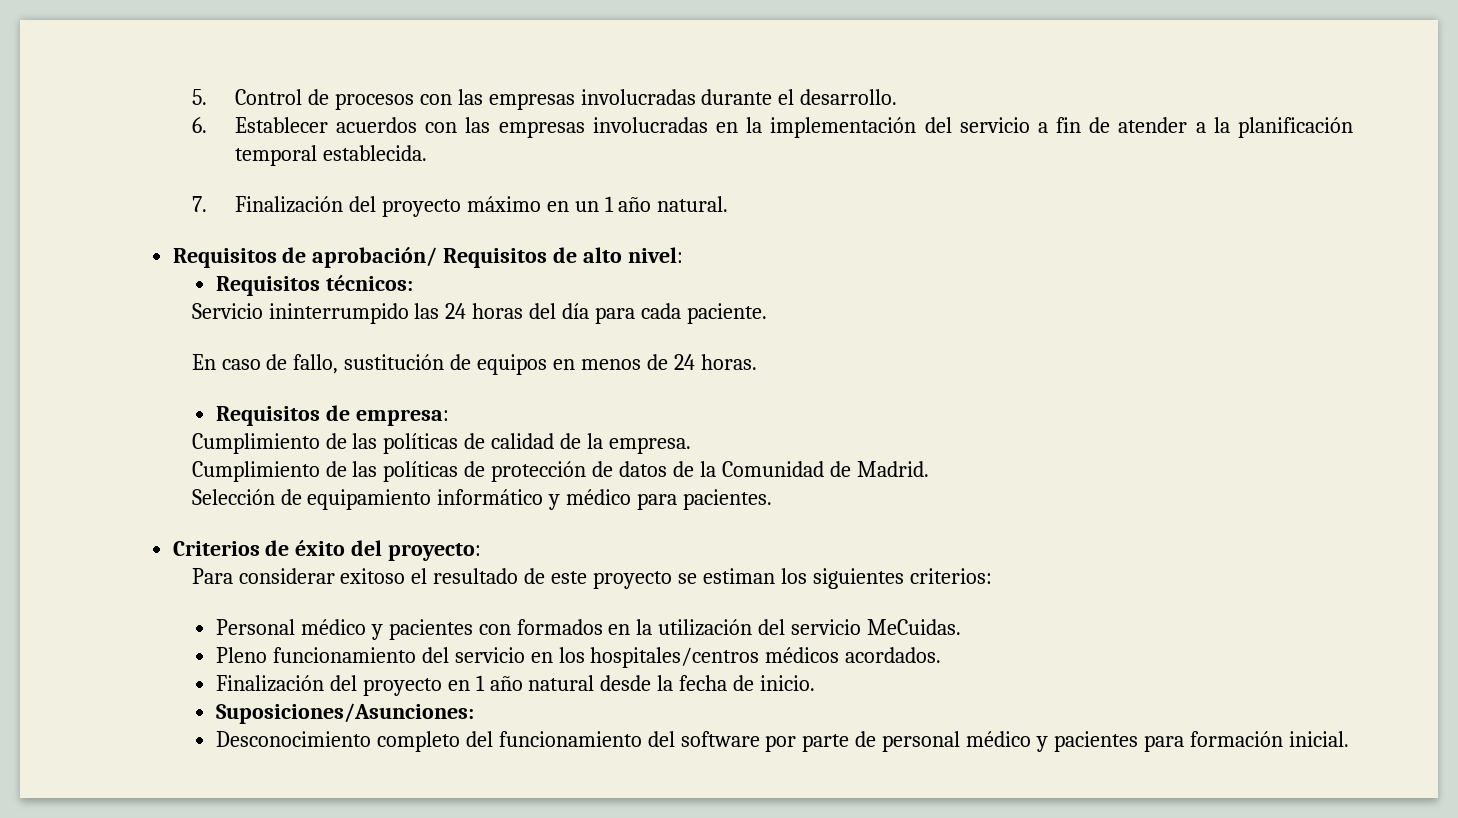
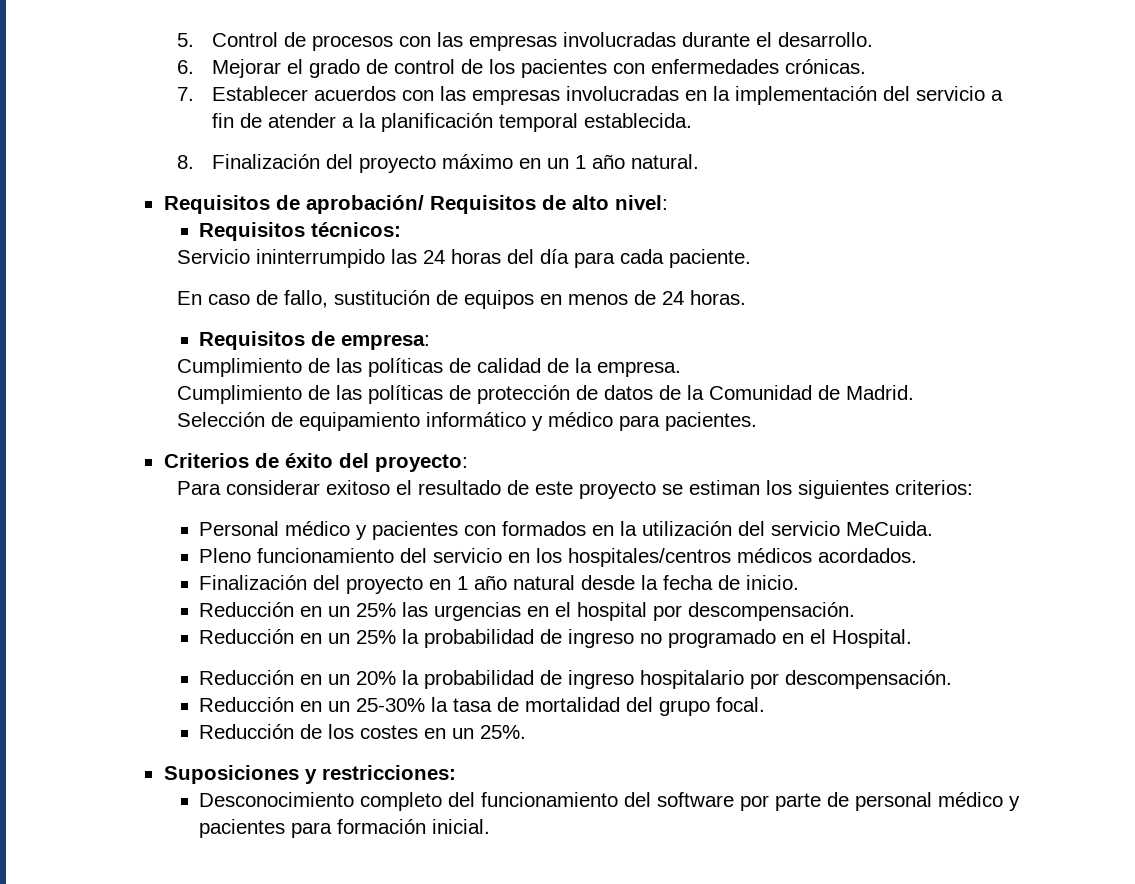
- 6. Establecer acuerdos con las empresas involucradas en la implementación del servicio a fin de atender a la planificación temporal establecida.
+ 6. Mejorar el grado de control de los pacientes con enfermedades crónicas.
+ 7. Establecer acuerdos con las empresas involucradas en la implementación del servicio a fin de atender a la planificación temporal establecida.
- 7. Finalización del proyecto máximo en un 1 año natural.
+ 8. Finalización del proyecto máximo en un 1 año natural.
- Personal médico y pacientes con formados en la utilización del servicio MeCuidas.
+ Personal médico y pacientes con formados en la utilización del servicio MeCuida.
- Suposiciones/Asunciones:
+ Reducción en un 25% las urgencias en el hospital por descompensación.
+ Reducción en un 25% la probabilidad de ingreso no programado en el Hospital.
+ Reducción en un 20% la probabilidad de ingreso hospitalario por descompensación.
+ Reducción en un 25-30% la tasa de mortalidad del grupo focal.
+ Reducción de los costes en un 25%.
+ Suposiciones y restricciones:

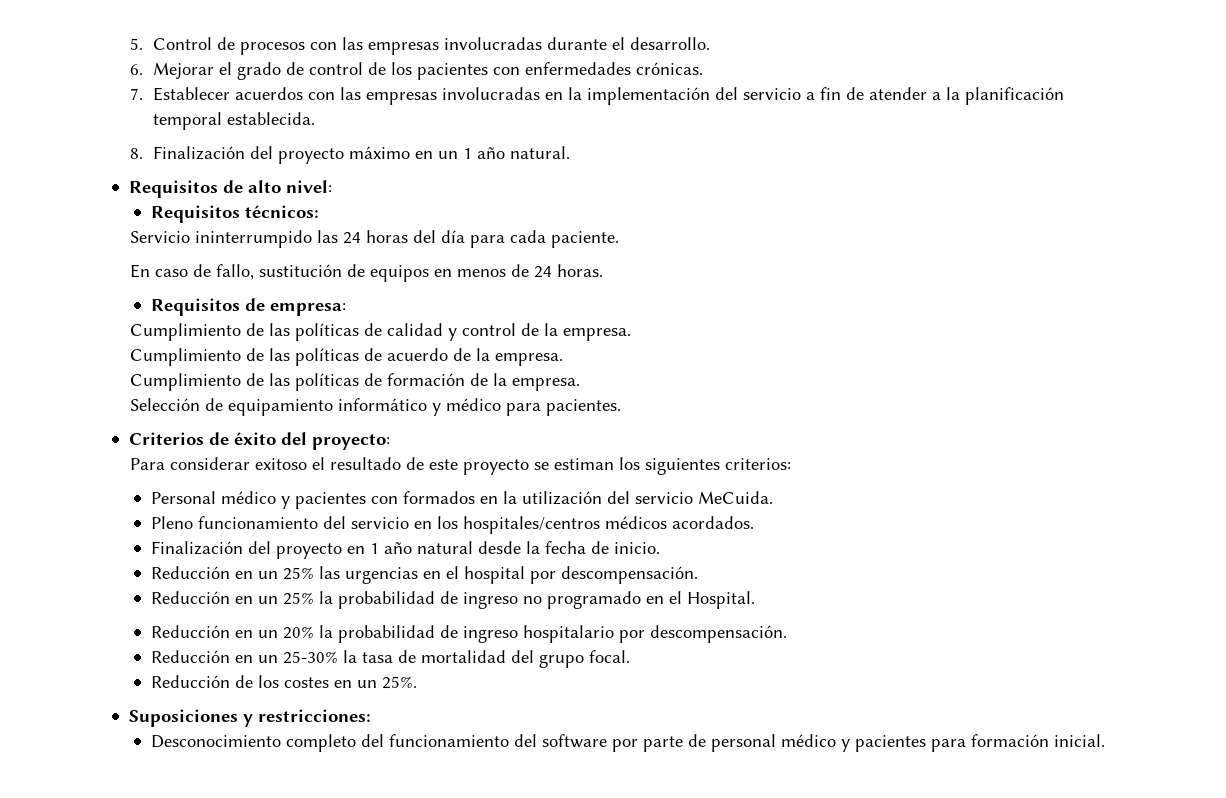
- Requisitos de aprobación/ Requisitos de alto nivel:
+ Requisitos de alto nivel:
- Cumplimiento de las políticas de calidad de la empresa.
- Cumplimiento de las políticas de protección de datos de la Comunidad de Madrid.
+ Cumplimiento de las políticas de calidad y control de la empresa.
+ Cumplimiento de las políticas de acuerdo de la empresa.
+ Cumplimiento de las políticas de formación de la empresa.

